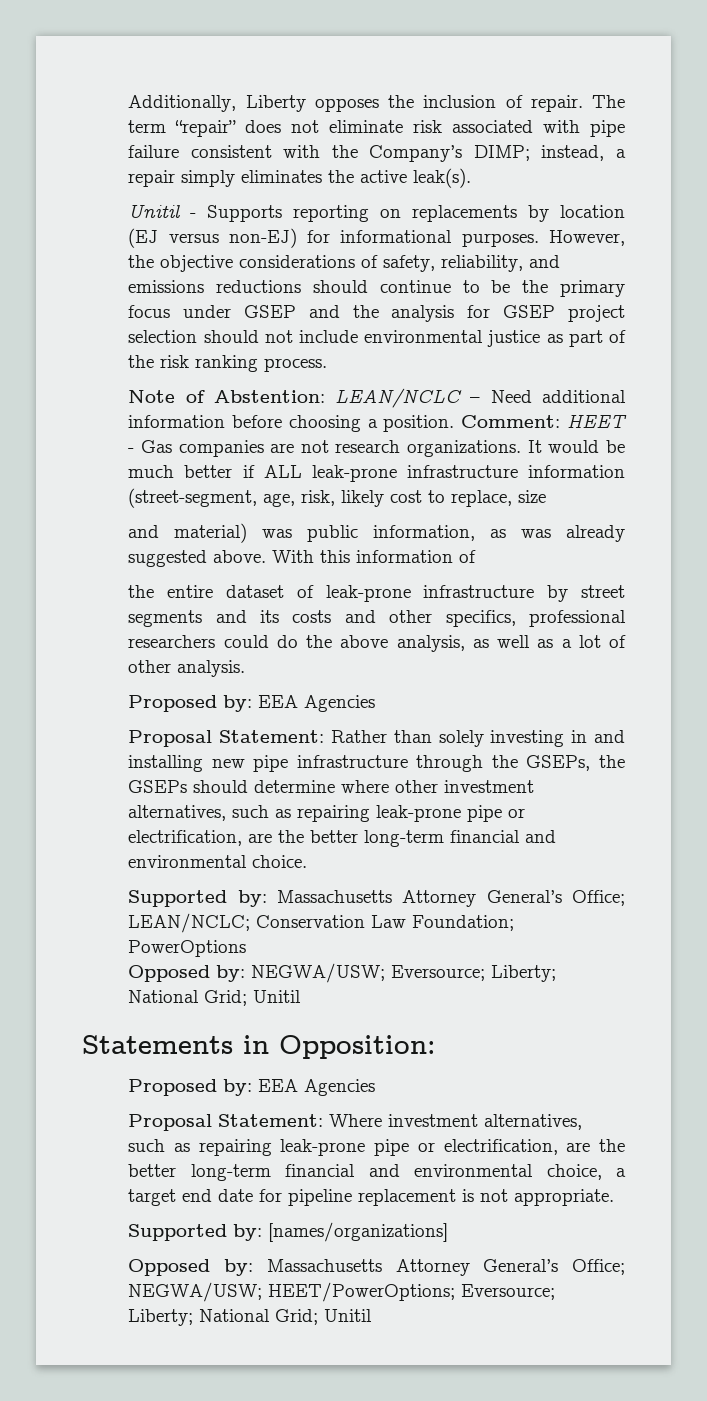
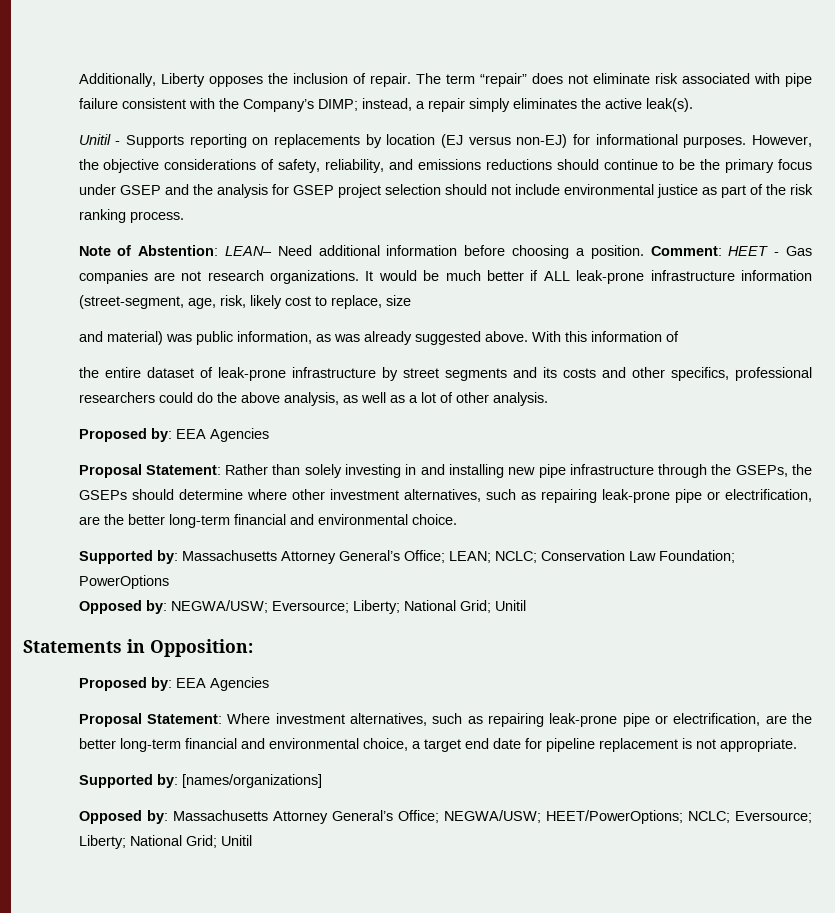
- Note of Abstention: LEAN/NCLC – Need additional information before choosing a position.
+ Note of Abstention: LEAN– Need additional information before choosing a position.
- Supported by: Massachusetts Attorney General’s Office; LEAN/NCLC; Conservation Law Foundation; PowerOptions
+ Supported by: Massachusetts Attorney General’s Office; LEAN; NCLC; Conservation Law Foundation; PowerOptions
- Opposed by: Massachusetts Attorney General’s Office; NEGWA/USW; HEET/PowerOptions; Eversource; Liberty; National Grid; Unitil
+ Opposed by: Massachusetts Attorney General’s Office; NEGWA/USW; HEET/PowerOptions; NCLC; Eversource; Liberty; National Grid; Unitil

